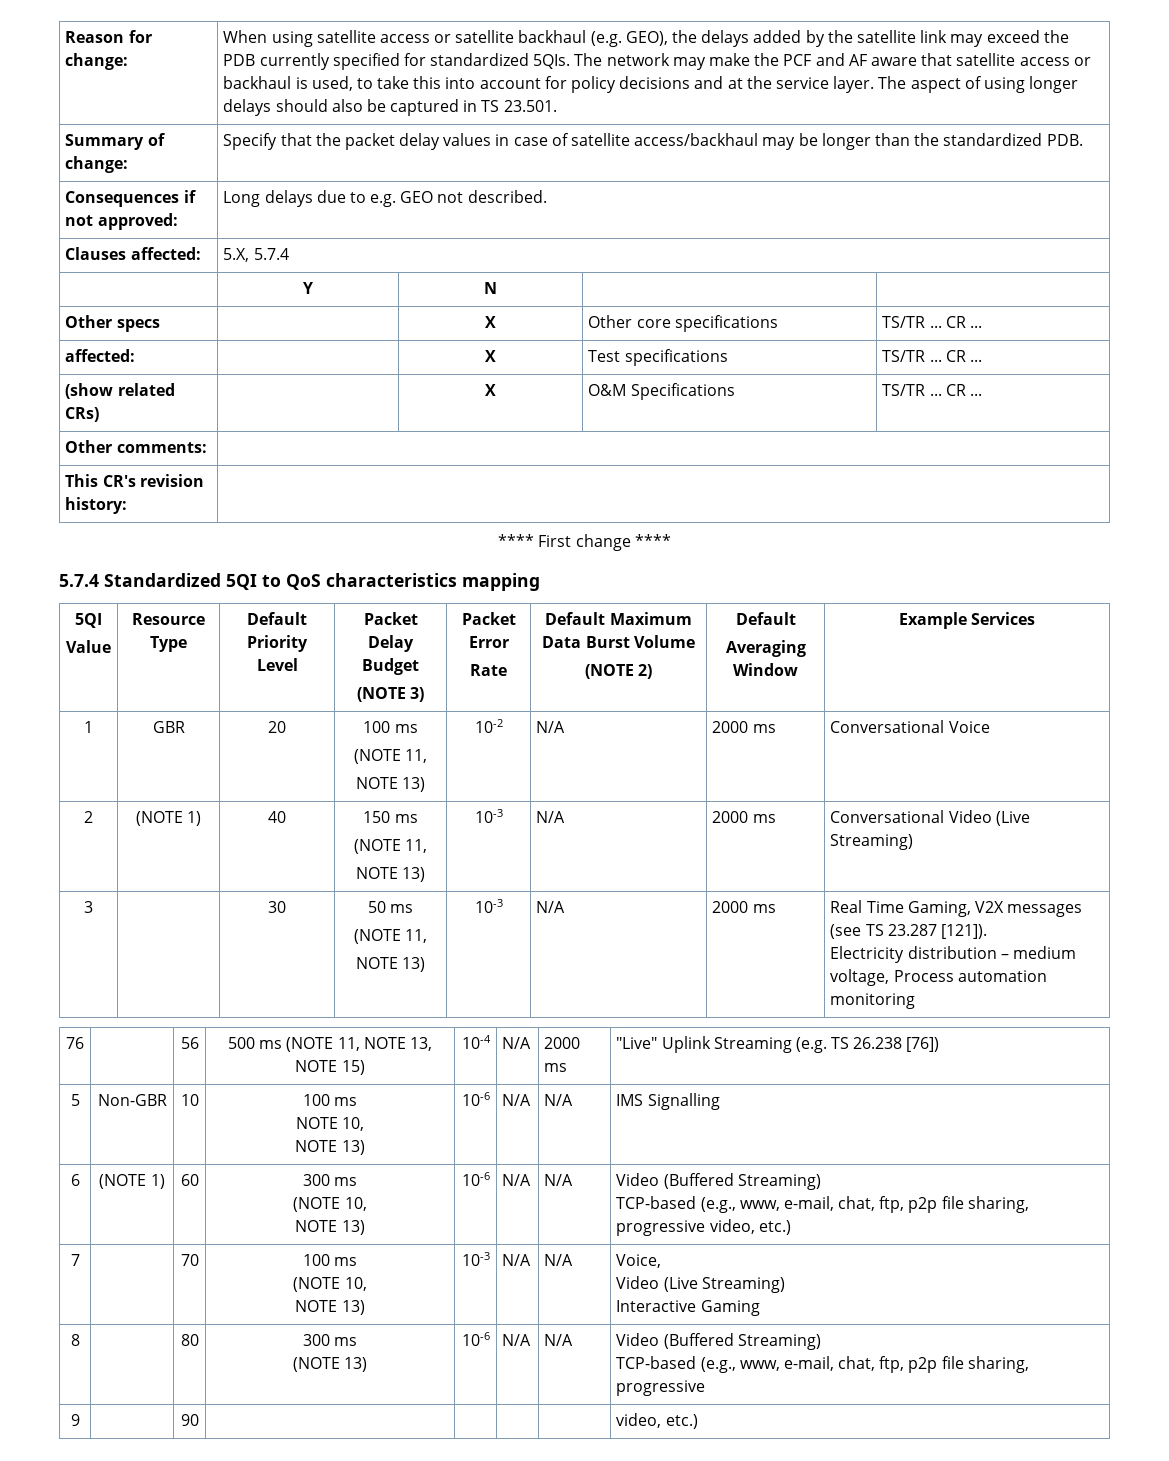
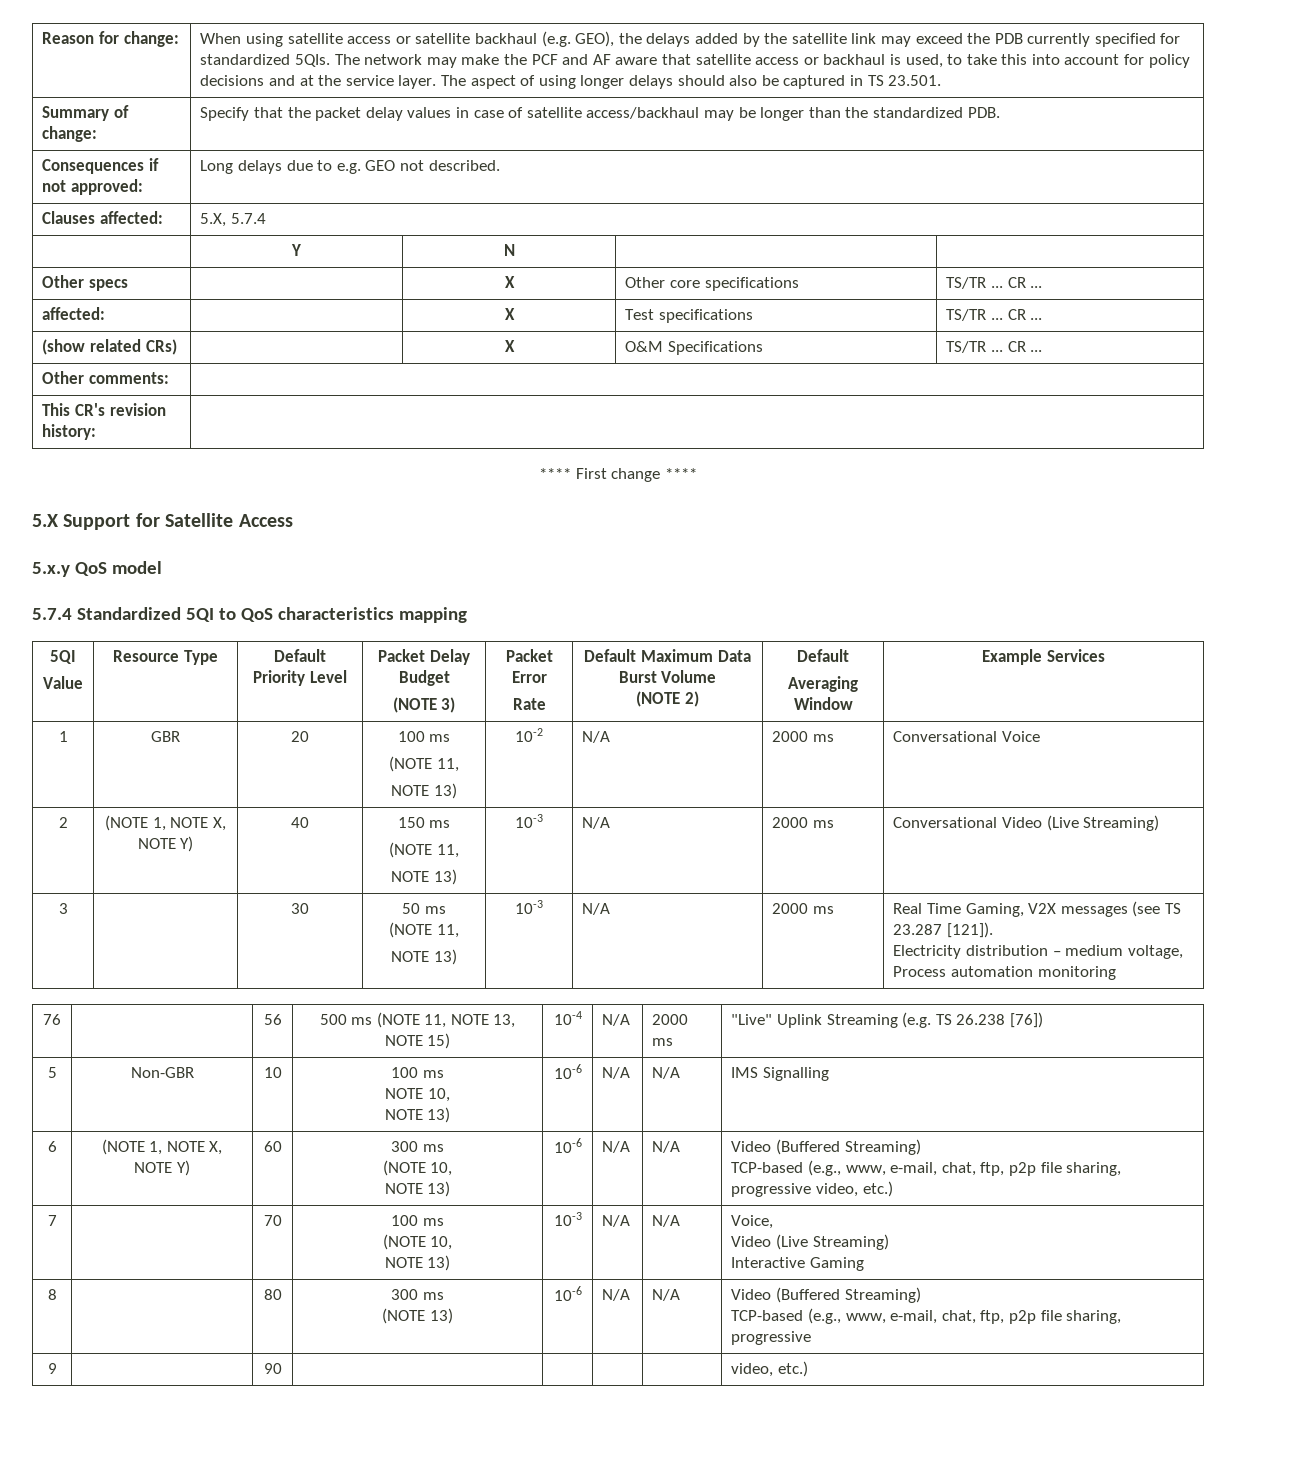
+ 5.X Support for Satellite Access
+ 5.x.y QoS model
- 2 | (NOTE 1) | 40 | 150 ms
+ 2 | (NOTE 1, NOTE X, NOTE Y) | 40 | 150 ms
- 6 | (NOTE 1) | 60 | 300 ms
+ 6 | (NOTE 1, NOTE X, NOTE Y) | 60 | 300 ms

